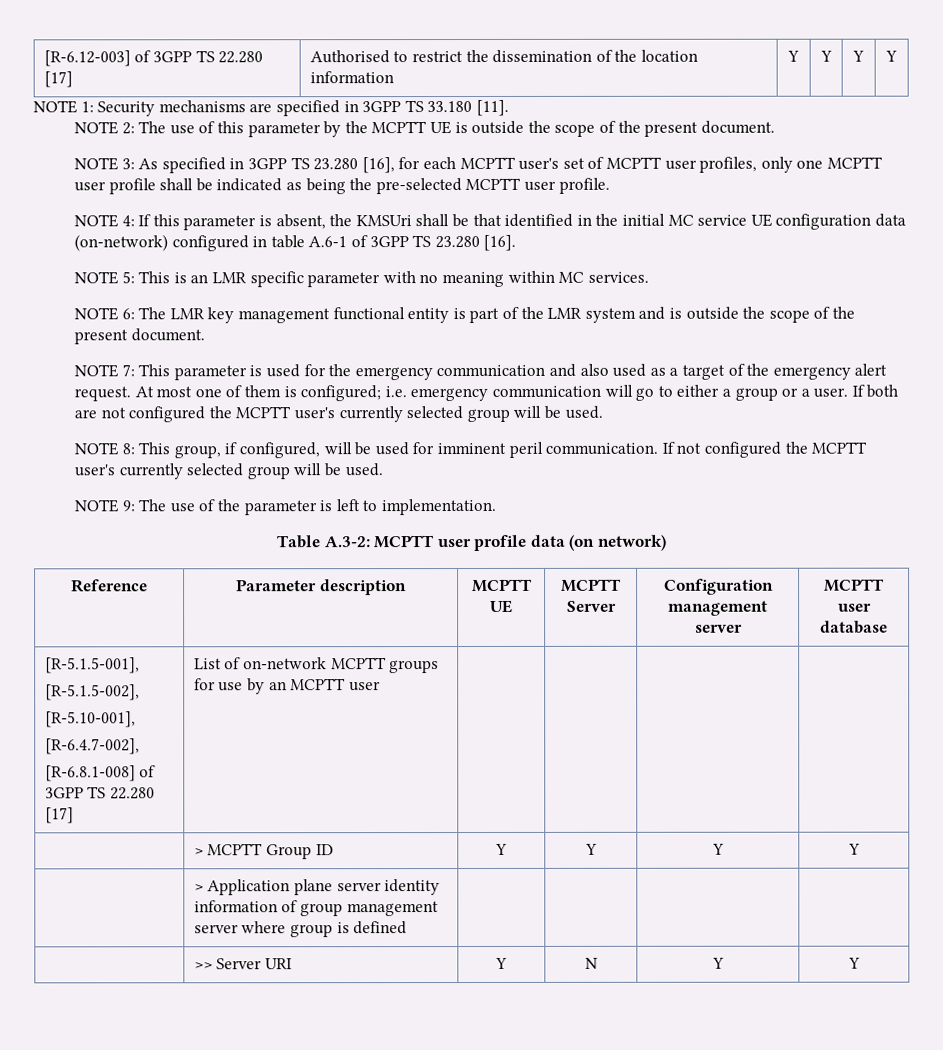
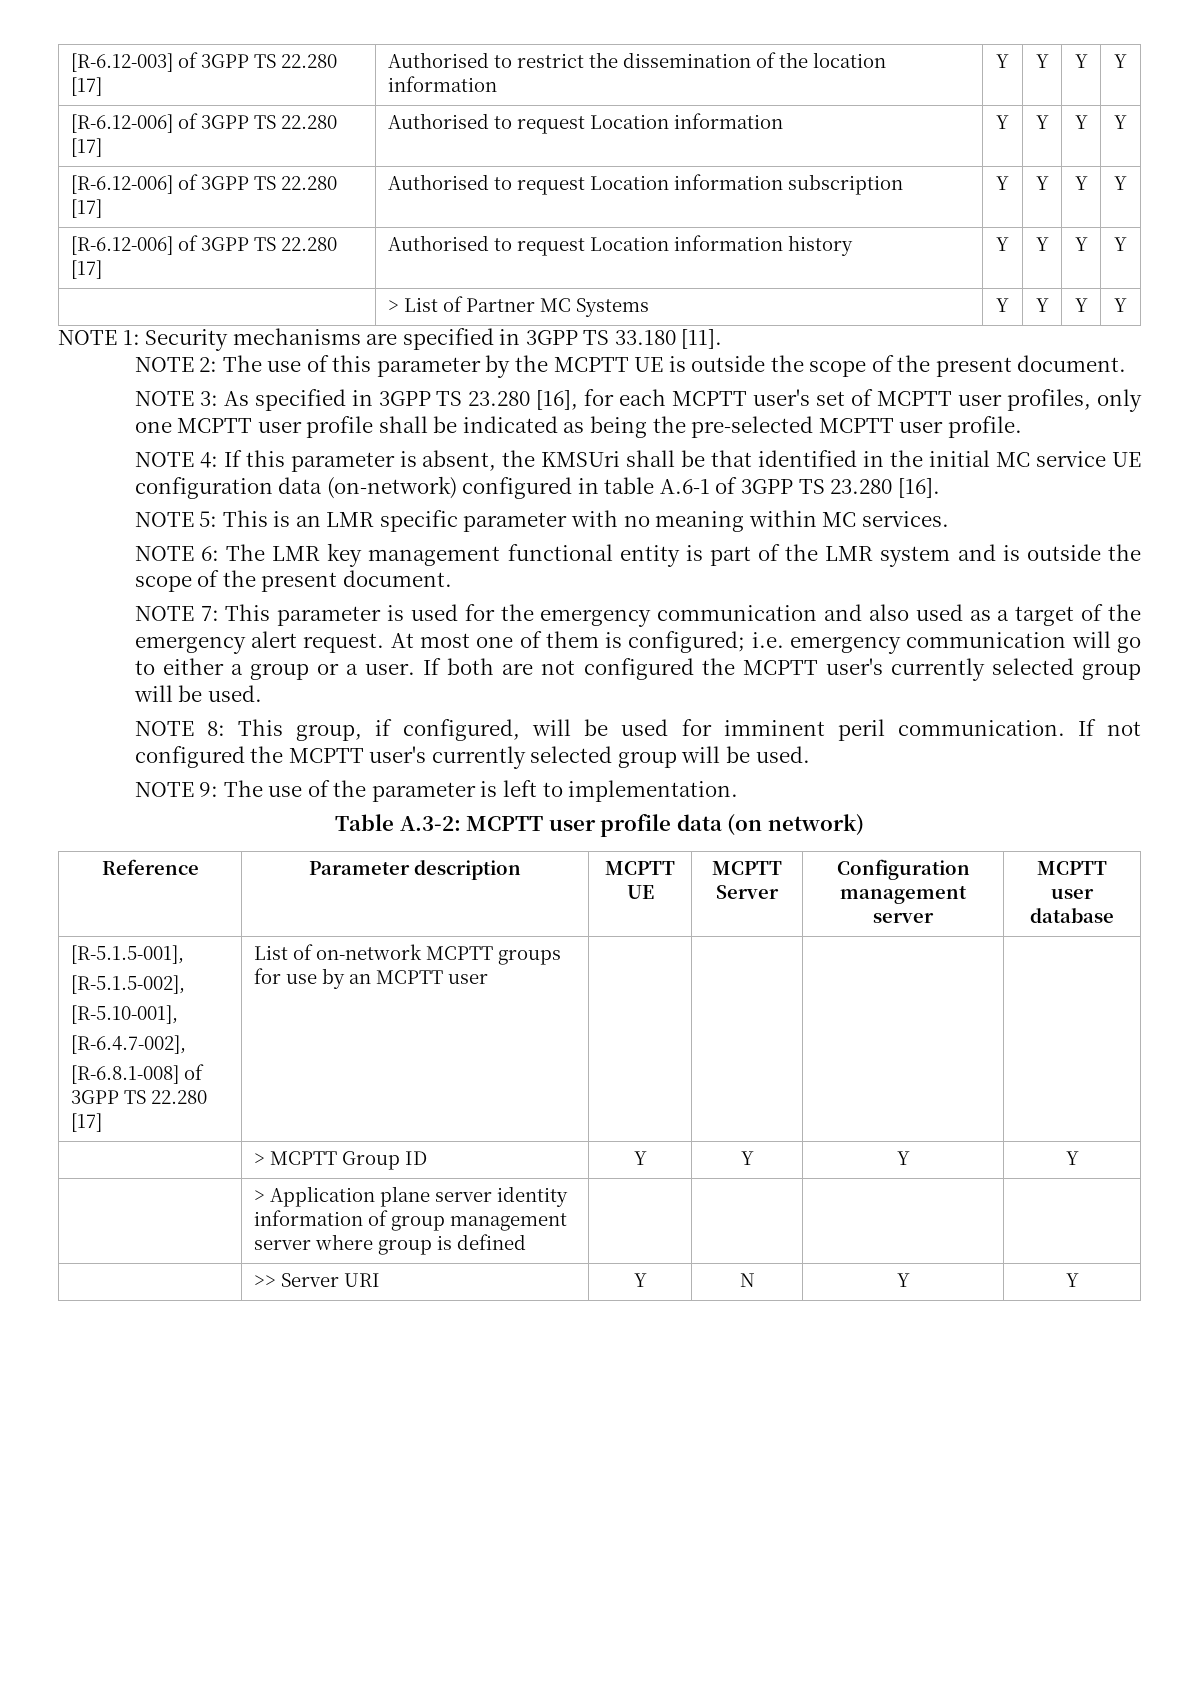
+ [R-6.12-006] of 3GPP TS 22.280 [17] | Authorised to request Location information | Y | Y | Y | Y
+ [R-6.12-006] of 3GPP TS 22.280 [17] | Authorised to request Location information subscription | Y | Y | Y | Y
+ [R-6.12-006] of 3GPP TS 22.280 [17] | Authorised to request Location information history | Y | Y | Y | Y
+ | > List of Partner MC Systems | Y | Y | Y | Y

